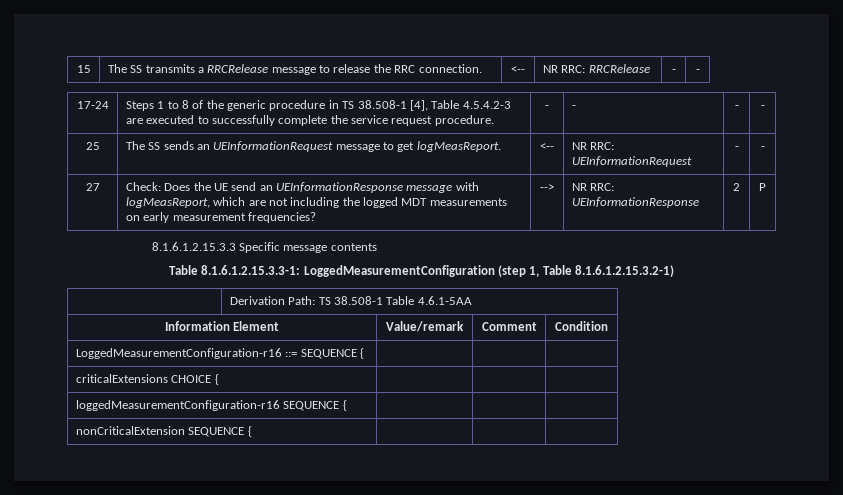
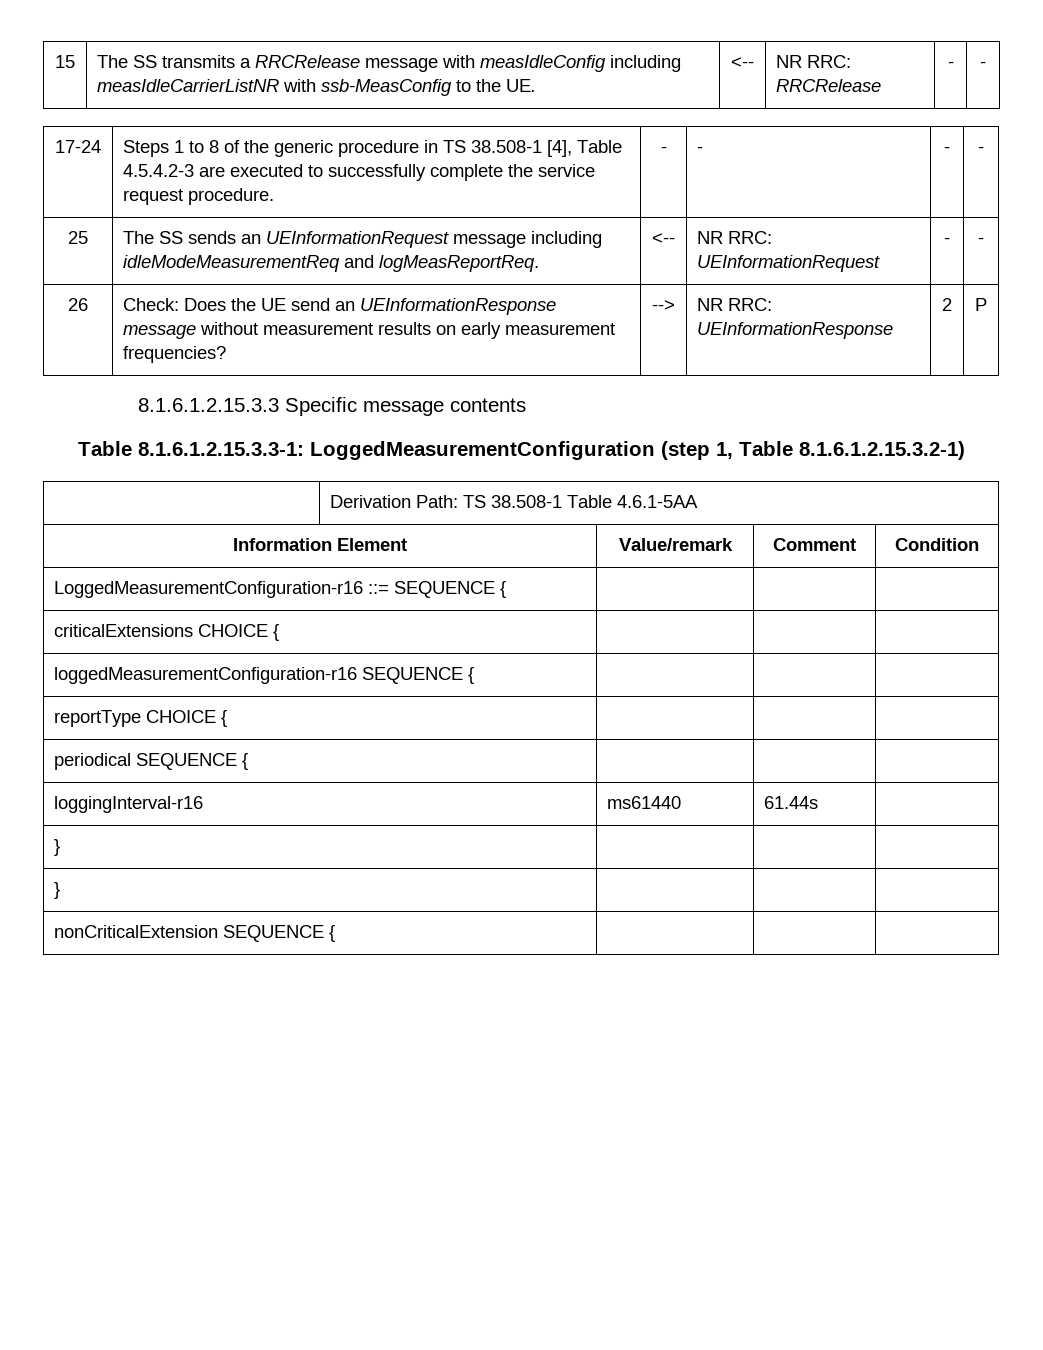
- 15 | The SS transmits a RRCRelease message to release the RRC connection. | <-- | NR RRC: RRCRelease | - | -
+ 15 | The SS transmits a RRCRelease message with measIdleConfig including measIdleCarrierListNR with ssb-MeasConfig to the UE. | <-- | NR RRC: RRCRelease | - | -
- 25 | The SS sends an UEInformationRequest message to get logMeasReport. | <-- | NR RRC: UEInformationRequest | - | -
+ 25 | The SS sends an UEInformationRequest message including idleModeMeasurementReq and logMeasReportReq. | <-- | NR RRC: UEInformationRequest | - | -
- 27 | Check: Does the UE send an UEInformationResponse message with logMeasReport, which are not including the logged MDT measurements on early measurement frequencies? | --> | NR RRC: UEInformationResponse | 2 | P
+ 26 | Check: Does the UE send an UEInformationResponse message without measurement results on early measurement frequencies? | --> | NR RRC: UEInformationResponse | 2 | P
+ reportType CHOICE { | | |
+ periodical SEQUENCE { | | |
+ loggingInterval-r16 | ms61440 | 61.44s |
+ } | | |
+ } | | |

